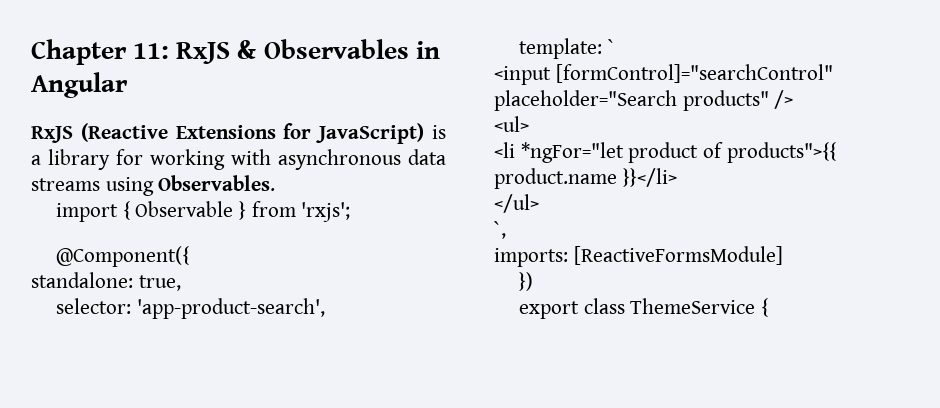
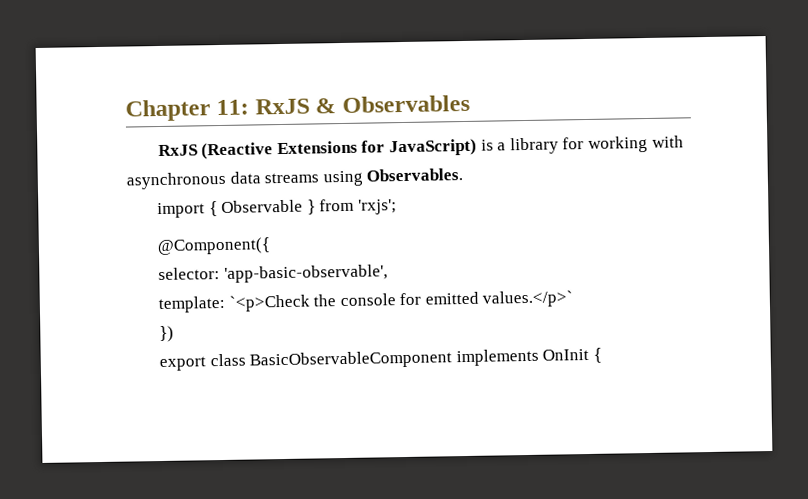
- Chapter 11: RxJS & Observables in Angular
+ Chapter 11: RxJS & Observables
- standalone: true,
- selector: 'app-product-search',
+ selector: 'app-basic-observable',
- template: `
- <input [formControl]="searchControl" placeholder="Search products" />
- <ul>
- <li *ngFor="let product of products">{{ product.name }}</li>
- </ul>
- `,
- imports: [ReactiveFormsModule]
+ template: `<p>Check the console for emitted values.</p>`
- export class ThemeService {
+ export class BasicObservableComponent implements OnInit {

